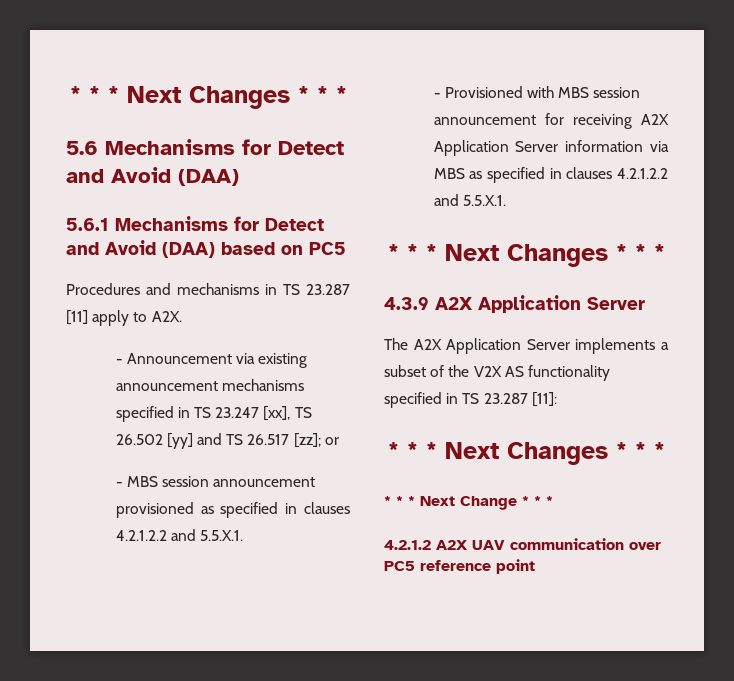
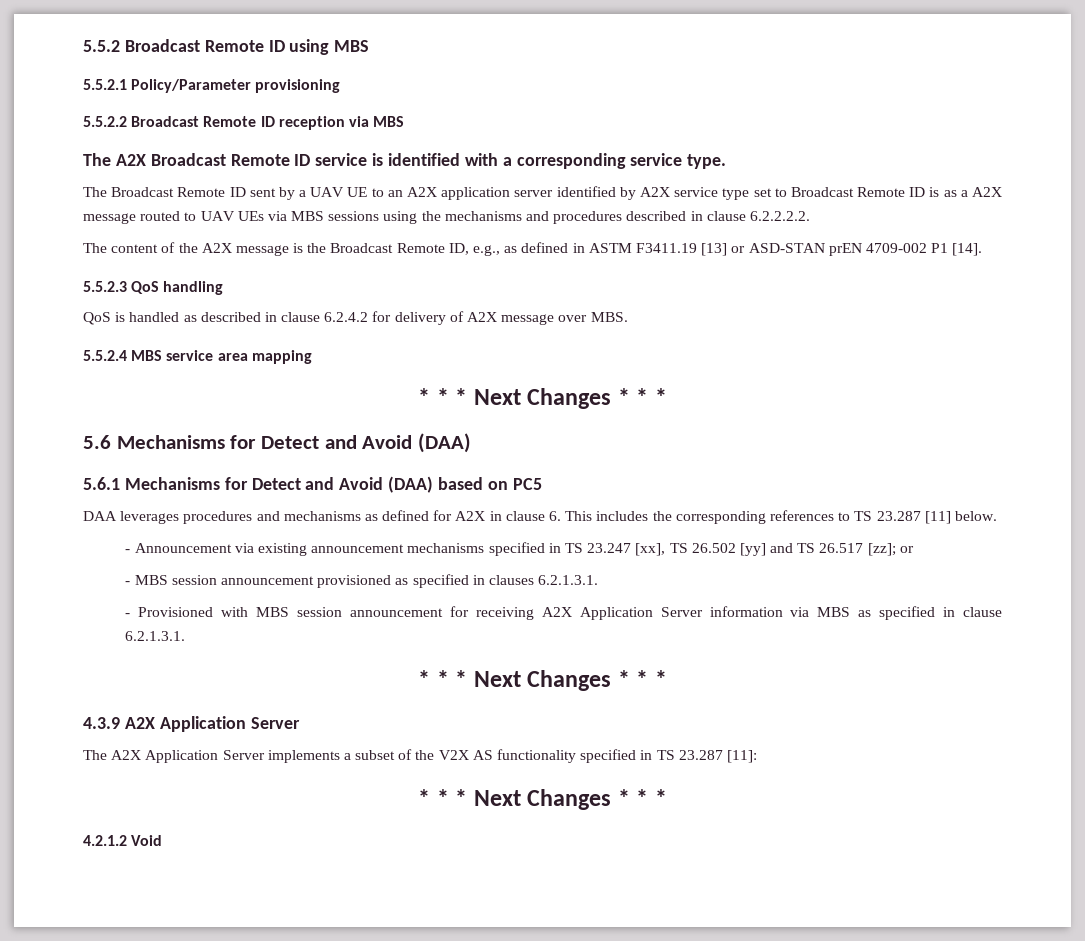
+ 5.5.2 Broadcast Remote ID using MBS
+ 5.5.2.1 Policy/Parameter provisioning
+ 5.5.2.2 Broadcast Remote ID reception via MBS
+ The A2X Broadcast Remote ID service is identified with a corresponding service type.
+ The Broadcast Remote ID sent by a UAV UE to an A2X application server identified by A2X service type set to Broadcast Remote ID is as a A2X message routed to UAV UEs via MBS sessions using the mechanisms and procedures described in clause 6.2.2.2.2.
+ The content of the A2X message is the Broadcast Remote ID, e.g., as defined in ASTM F3411.19 [13] or ASD-STAN prEN 4709-002 P1 [14].
+ 5.5.2.3 QoS handling
+ QoS is handled as described in clause 6.2.4.2 for delivery of A2X message over MBS.
+ 5.5.2.4 MBS service area mapping
- Procedures and mechanisms in TS 23.287 [11] apply to A2X.
+ DAA leverages procedures and mechanisms as defined for A2X in clause 6. This includes the corresponding references to TS 23.287 [11] below.
- - MBS session announcement provisioned as specified in clauses 4.2.1.2.2 and 5.5.X.1.
+ - MBS session announcement provisioned as specified in clauses 6.2.1.3.1.
- - Provisioned with MBS session announcement for receiving A2X Application Server information via MBS as specified in clauses 4.2.1.2.2 and 5.5.X.1.
+ - Provisioned with MBS session announcement for receiving A2X Application Server information via MBS as specified in clause 6.2.1.3.1.
- * * * Next Change * * *
- 4.2.1.2 A2X UAV communication over PC5 reference point
+ 4.2.1.2 Void

